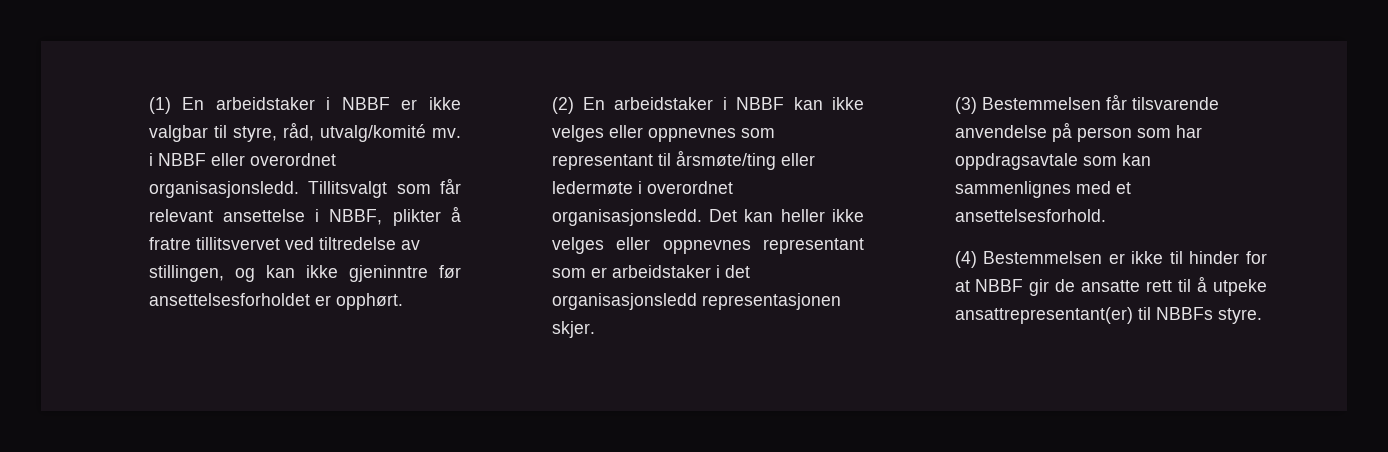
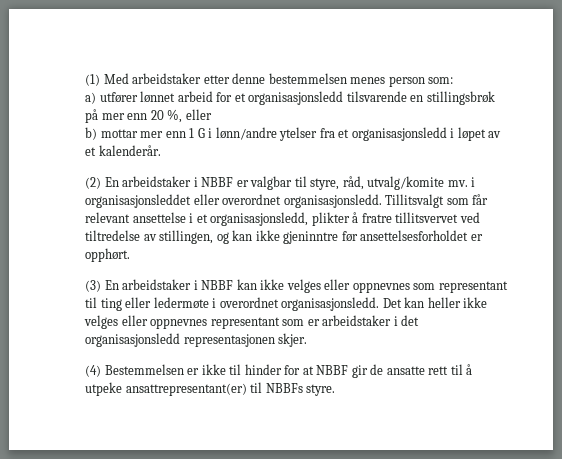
- (1) En arbeidstaker i NBBF er ikke valgbar til styre, råd, utvalg/komité mv. i NBBF eller overordnet organisasjonsledd.
+ (1) Med arbeidstaker etter denne bestemmelsen menes person som:
+ a) utfører lønnet arbeid for et organisasjonsledd tilsvarende en stillingsbrøk på mer enn 20 %, eller
+ b) mottar mer enn 1 G i lønn/andre ytelser fra et organisasjonsledd i løpet av et kalenderår.
+ (2) En arbeidstaker i NBBF er valgbar til styre, råd, utvalg/komite mv. i organisasjonsleddet eller overordnet organisasjonsledd.
- Tillitsvalgt som får relevant ansettelse i NBBF, plikter å fratre tillitsvervet ved tiltredelse av stillingen, og kan ikke gjeninntre før ansettelsesforholdet er opphørt.
+ Tillitsvalgt som får relevant ansettelse i et organisasjonsledd, plikter å fratre tillitsvervet ved tiltredelse av stillingen, og kan ikke gjeninntre før ansettelsesforholdet er opphørt.
- (2) En arbeidstaker i NBBF kan ikke velges eller oppnevnes som representant til årsmøte/ting eller ledermøte i overordnet organisasjonsledd.
+ (3) En arbeidstaker i NBBF kan ikke velges eller oppnevnes som representant til ting eller ledermøte i overordnet organisasjonsledd.
- (3) Bestemmelsen får tilsvarende anvendelse på person som har oppdragsavtale som kan sammenlignes med et ansettelsesforhold.

